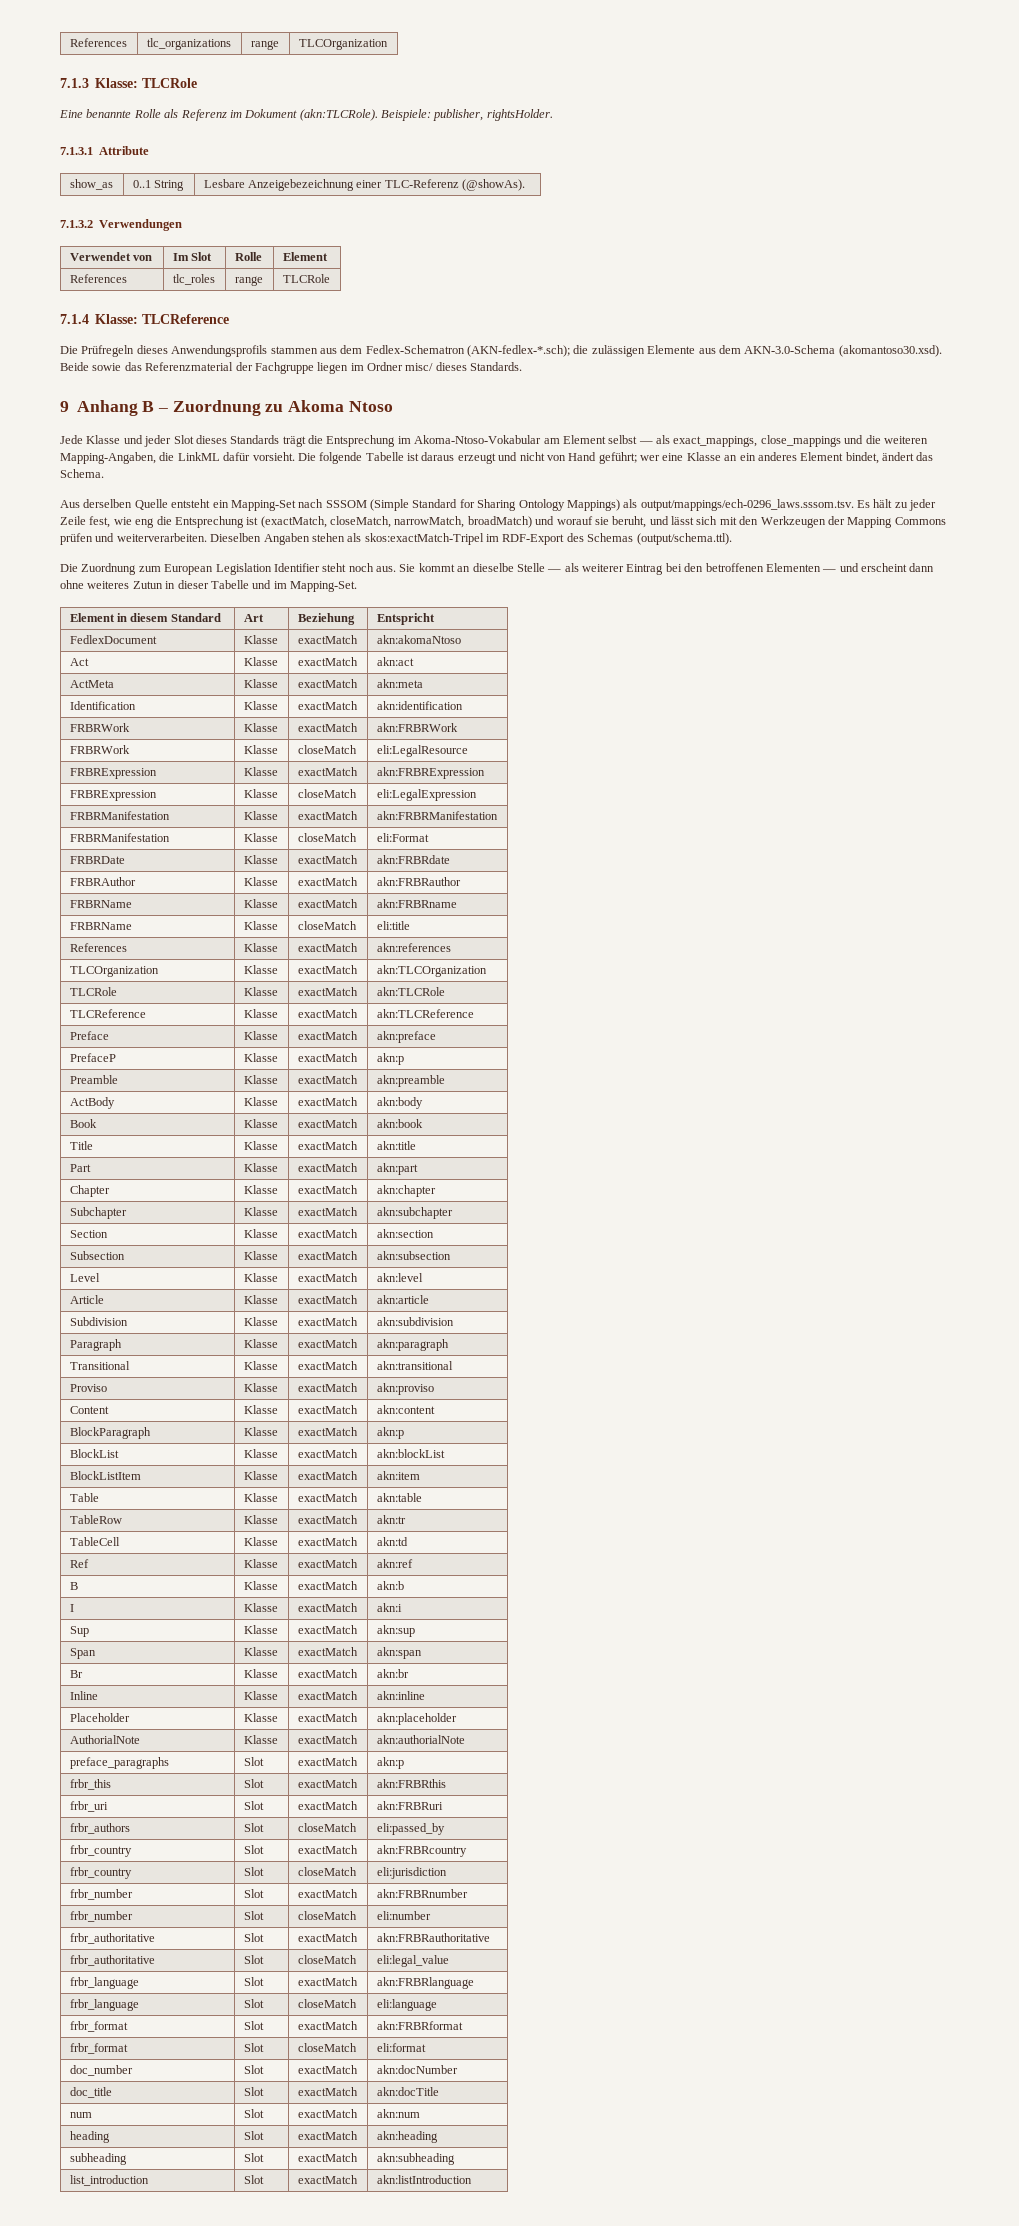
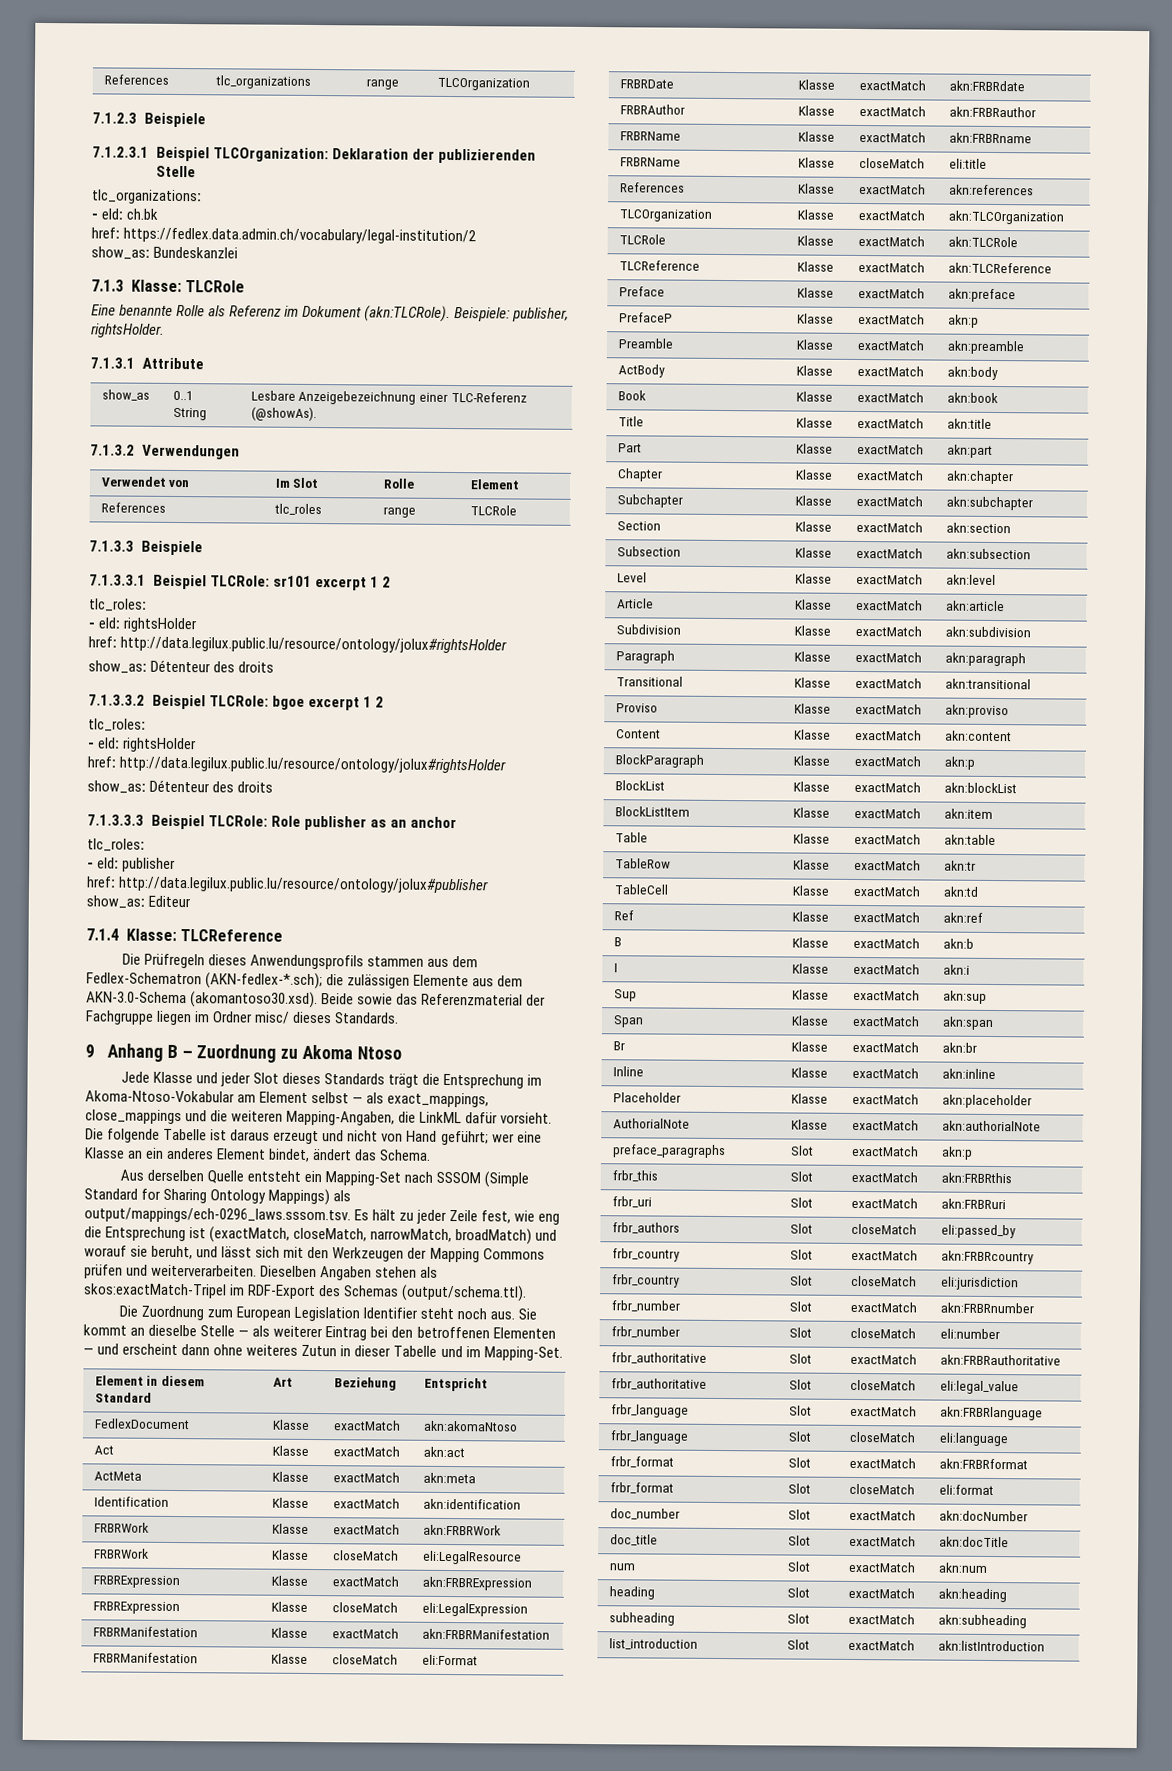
+ 7.1.2.3 Beispiele
+ 7.1.2.3.1 Beispiel TLCOrganization: Deklaration der publizierenden Stelle
+ tlc_organizations:
+ - eId: ch.bk
+ href: https://fedlex.data.admin.ch/vocabulary/legal-institution/2
+ show_as: Bundeskanzlei
+ 7.1.3.3 Beispiele
+ 7.1.3.3.1 Beispiel TLCRole: sr101 excerpt 1 2
+ tlc_roles:
+ - eId: rightsHolder
+ href: http://data.legilux.public.lu/resource/ontology/jolux#rightsHolder
+ show_as: Détenteur des droits
+ 7.1.3.3.2 Beispiel TLCRole: bgoe excerpt 1 2
+ tlc_roles:
+ - eId: rightsHolder
+ href: http://data.legilux.public.lu/resource/ontology/jolux#rightsHolder
+ show_as: Détenteur des droits
+ 7.1.3.3.3 Beispiel TLCRole: Role publisher as an anchor
+ tlc_roles:
+ - eId: publisher
+ href: http://data.legilux.public.lu/resource/ontology/jolux#publisher
+ show_as: Editeur

